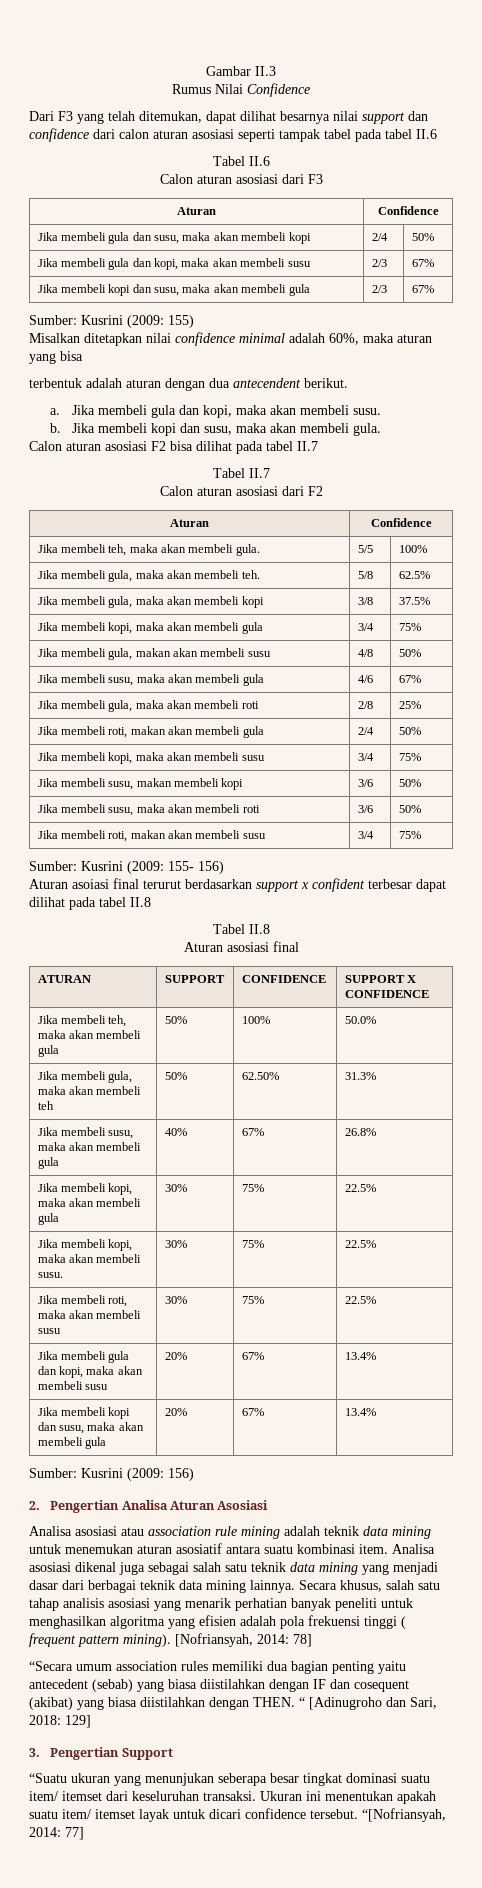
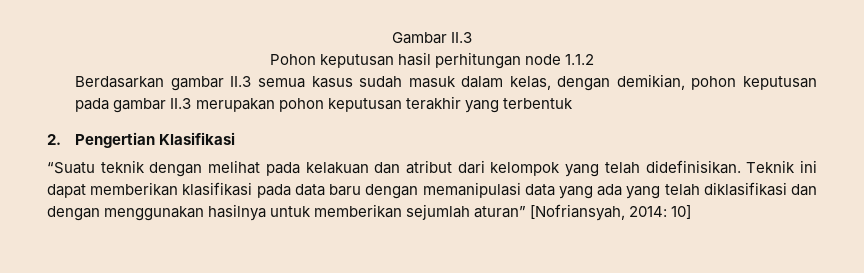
- Rumus Nilai Confidence
- Dari F3 yang telah ditemukan, dapat dilihat besarnya nilai support dan confidence dari calon aturan asosiasi seperti tampak tabel pada tabel II.6
- Tabel II.6
- Calon aturan asosiasi dari F3
- Aturan | Confidence
- Jika membeli gula dan susu, maka akan membeli kopi | 2/4 | 50%
- Jika membeli gula dan kopi, maka akan membeli susu | 2/3 | 67%
- Jika membeli kopi dan susu, maka akan membeli gula | 2/3 | 67%
- Sumber: Kusrini (2009: 155)
- Misalkan ditetapkan nilai confidence minimal adalah 60%, maka aturan yang bisa
- terbentuk adalah aturan dengan dua antecendent berikut.
- a. Jika membeli gula dan kopi, maka akan membeli susu.
- b. Jika membeli kopi dan susu, maka akan membeli gula.
- Calon aturan asosiasi F2 bisa dilihat pada tabel II.7
- Tabel II.7
- Calon aturan asosiasi dari F2
- Aturan | Confidence
- Jika membeli teh, maka akan membeli gula. | 5/5 | 100%
- Jika membeli gula, maka akan membeli teh. | 5/8 | 62.5%
- Jika membeli gula, maka akan membeli kopi | 3/8 | 37.5%
- Jika membeli kopi, maka akan membeli gula | 3/4 | 75%
- Jika membeli gula, makan akan membeli susu | 4/8 | 50%
- Jika membeli susu, maka akan membeli gula | 4/6 | 67%
- Jika membeli gula, maka akan membeli roti | 2/8 | 25%
- Jika membeli roti, makan akan membeli gula | 2/4 | 50%
- Jika membeli kopi, maka akan membeli susu | 3/4 | 75%
- Jika membeli susu, makan membeli kopi | 3/6 | 50%
- Jika membeli susu, maka akan membeli roti | 3/6 | 50%
- Jika membeli roti, makan akan membeli susu | 3/4 | 75%
- Sumber: Kusrini (2009: 155- 156)
- Aturan asoiasi final terurut berdasarkan support x confident terbesar dapat dilihat pada tabel II.8
- Tabel II.8
- Aturan asosiasi final
- ATURAN | SUPPORT | CONFIDENCE | SUPPORT X CONFIDENCE
- Jika membeli teh, maka akan membeli gula | 50% | 100% | 50.0%
- Jika membeli gula, maka akan membeli teh | 50% | 62.50% | 31.3%
- Jika membeli susu, maka akan membeli gula | 40% | 67% | 26.8%
- Jika membeli kopi, maka akan membeli gula | 30% | 75% | 22.5%
- Jika membeli kopi, maka akan membeli susu. | 30% | 75% | 22.5%
- Jika membeli roti, maka akan membeli susu | 30% | 75% | 22.5%
- Jika membeli gula dan kopi, maka akan membeli susu | 20% | 67% | 13.4%
- Jika membeli kopi dan susu, maka akan membeli gula | 20% | 67% | 13.4%
- Sumber: Kusrini (2009: 156)
- 2. Pengertian Analisa Aturan Asosiasi
- Analisa asosiasi atau association rule mining adalah teknik data mining untuk menemukan aturan asosiatif antara suatu kombinasi item. Analisa asosiasi dikenal juga sebagai salah satu teknik data mining yang menjadi dasar dari berbagai teknik data mining lainnya. Secara khusus, salah satu tahap analisis asosiasi yang menarik perhatian banyak peneliti untuk menghasilkan algoritma yang efisien adalah pola frekuensi tinggi ( frequent pattern mining). [Nofriansyah, 2014: 78]
- “Secara umum association rules memiliki dua bagian penting yaitu antecedent (sebab) yang biasa diistilahkan dengan IF dan cosequent (akibat) yang biasa diistilahkan dengan THEN. “ [Adinugroho dan Sari, 2018: 129]
- 3. Pengertian Support
- “Suatu ukuran yang menunjukan seberapa besar tingkat dominasi suatu item/ itemset dari keseluruhan transaksi. Ukuran ini menentukan apakah suatu item/ itemset layak untuk dicari confidence tersebut. “[Nofriansyah, 2014: 77]
+ Pohon keputusan hasil perhitungan node 1.1.2
+ Berdasarkan gambar II.3 semua kasus sudah masuk dalam kelas, dengan demikian, pohon keputusan pada gambar II.3 merupakan pohon keputusan terakhir yang terbentuk
+ 2. Pengertian Klasifikasi
+ “Suatu teknik dengan melihat pada kelakuan dan atribut dari kelompok yang telah didefinisikan. Teknik ini dapat memberikan klasifikasi pada data baru dengan memanipulasi data yang ada yang telah diklasifikasi dan dengan menggunakan hasilnya untuk memberikan sejumlah aturan” [Nofriansyah, 2014: 10]

